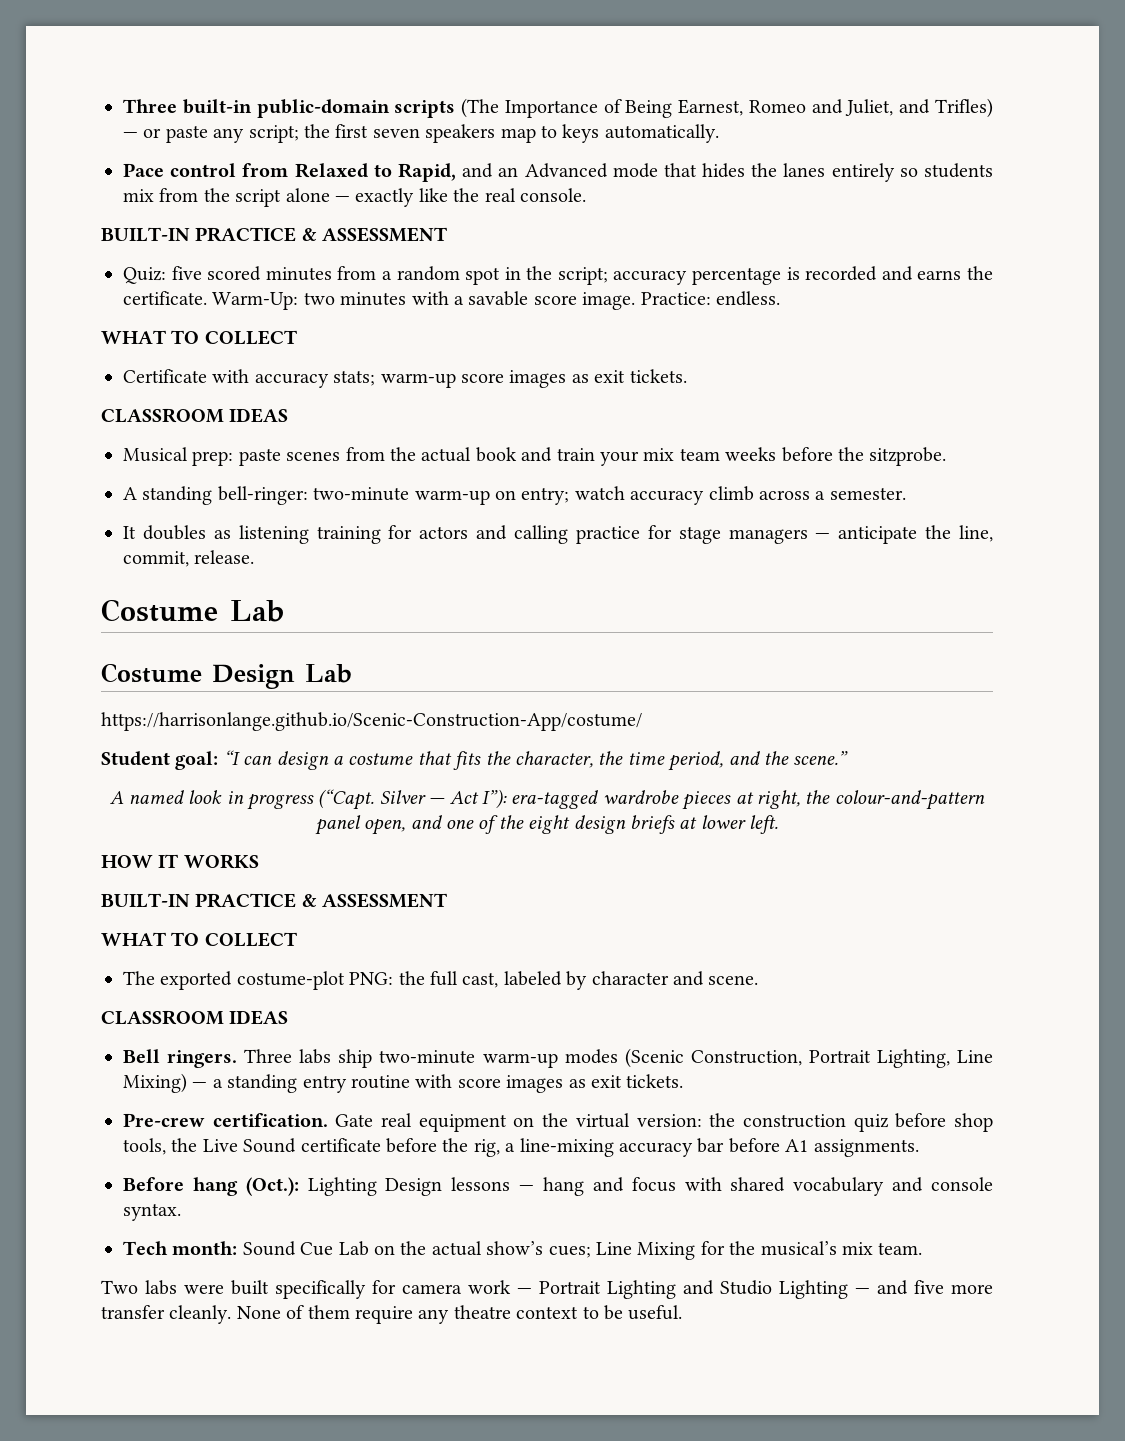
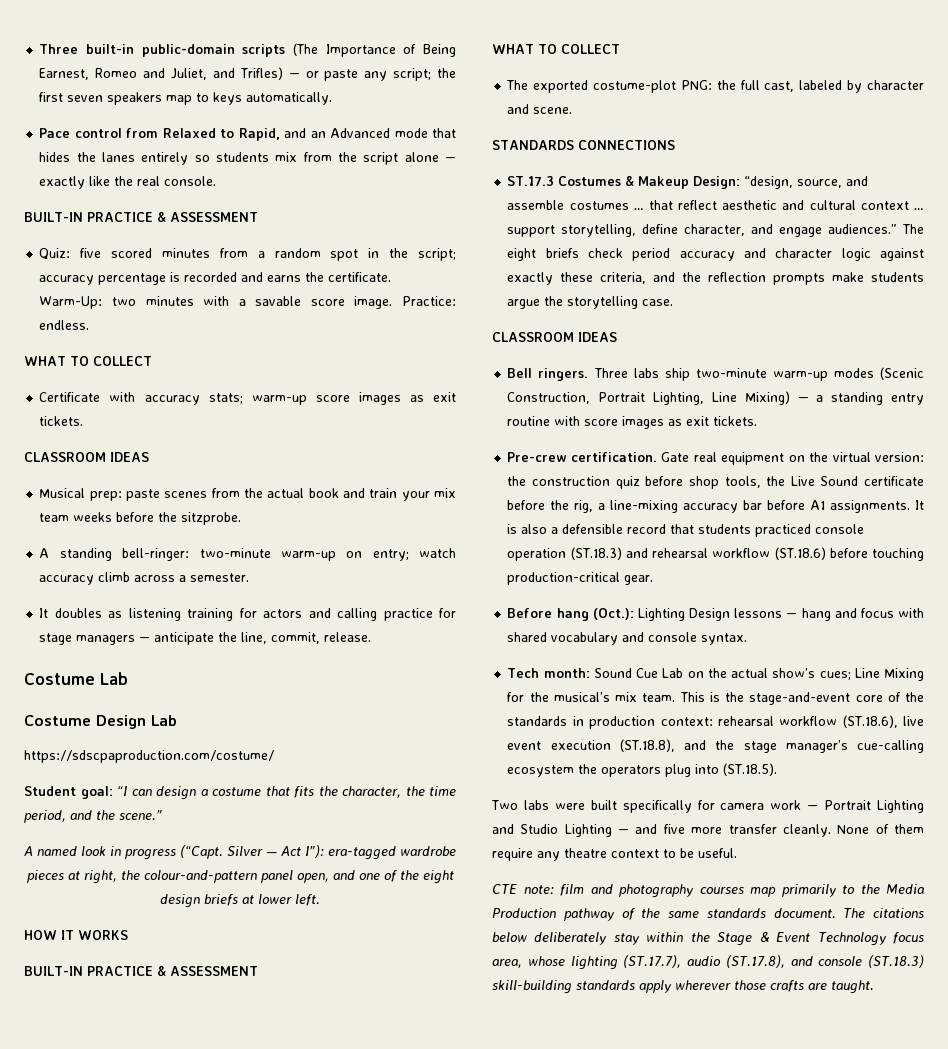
- https://harrisonlange.github.io/Scenic-Construction-App/costume/
+ https://sdscpaproduction.com/costume/
+ STANDARDS CONNECTIONS
+ ST.17.3 Costumes & Makeup Design: “design, source, and assemble costumes … that reflect aesthetic and cultural context … support storytelling, define character, and engage audiences.” The eight briefs check period accuracy and character logic against exactly these criteria, and the reflection prompts make students argue the storytelling case.
+ It is also a defensible record that students practiced console operation (ST.18.3) and rehearsal workflow (ST.18.6) before touching production-critical gear.
+ This is the stage-and-event core of the standards in production context: rehearsal workflow (ST.18.6), live event execution (ST.18.8), and the stage manager’s cue-calling ecosystem the operators plug into (ST.18.5).
+ CTE note: film and photography courses map primarily to the Media Production pathway of the same standards document. The citations below deliberately stay within the Stage & Event Technology focus area, whose lighting (ST.17.7), audio (ST.17.8), and console (ST.18.3) skill-building standards apply wherever those crafts are taught.

